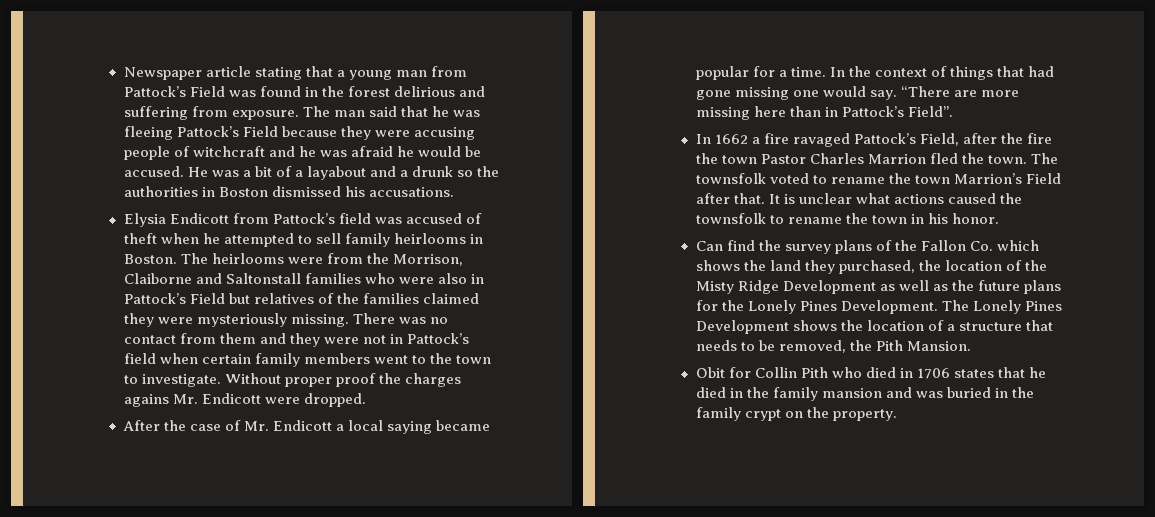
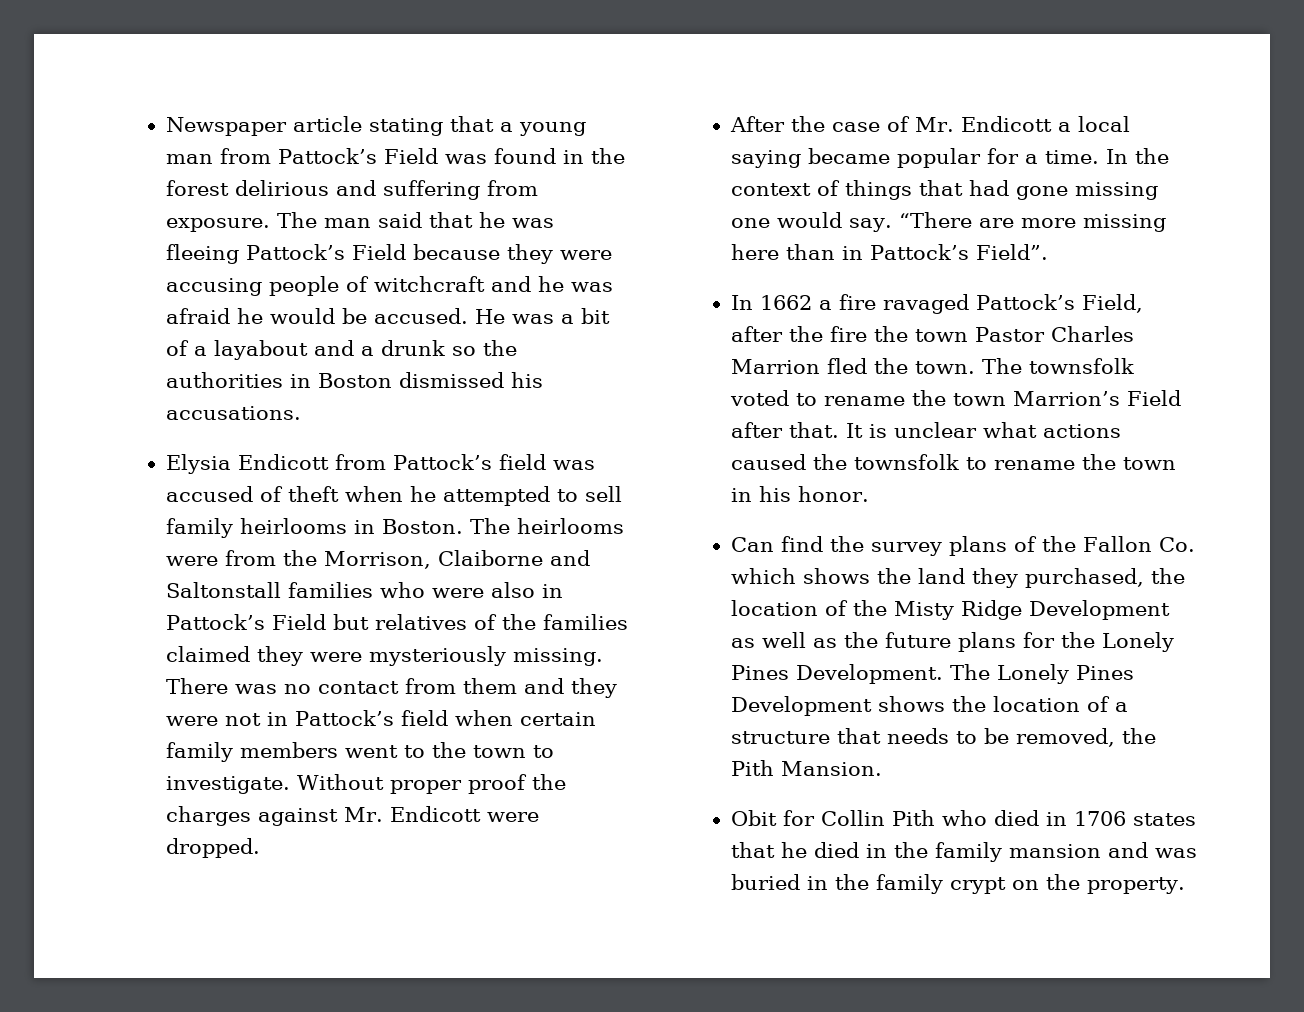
- Without proper proof the charges agains Mr. Endicott were dropped.
+ Without proper proof the charges against Mr. Endicott were dropped.

